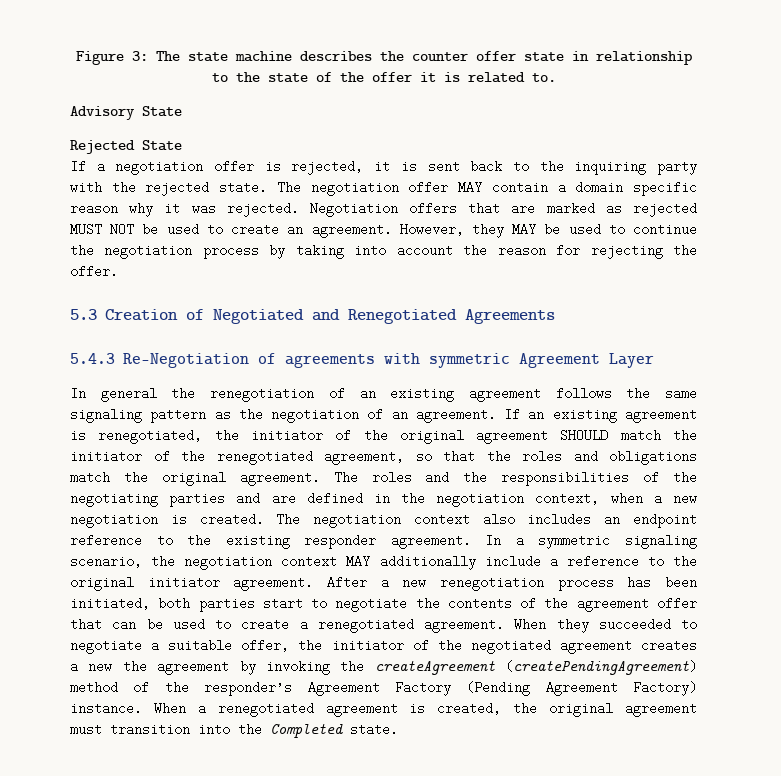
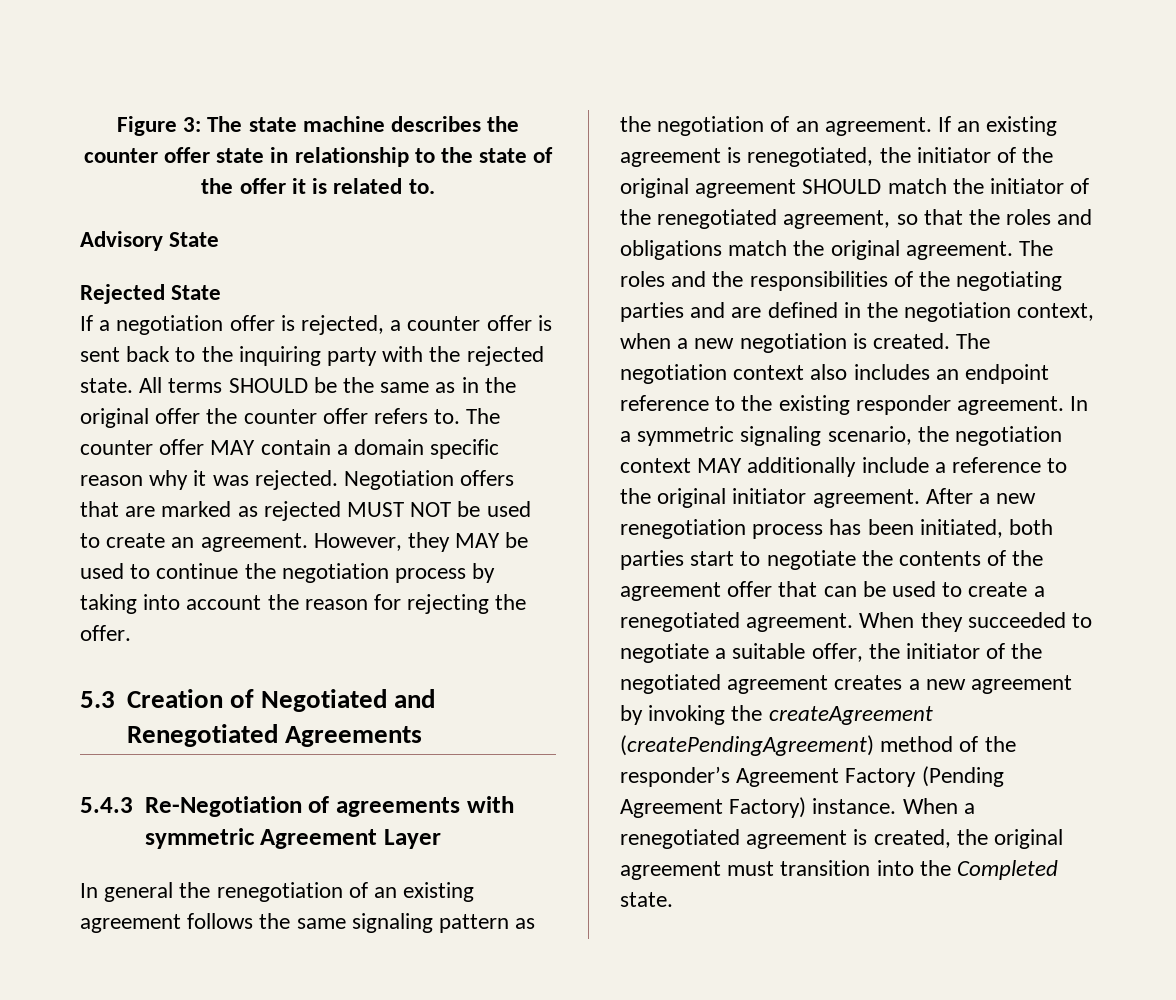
- If a negotiation offer is rejected, it is sent back to the inquiring party with the rejected state.
+ If a negotiation offer is rejected, a counter offer is sent back to the inquiring party with the rejected state.
- The negotiation offer MAY contain a domain specific reason why it was rejected.
+ All terms SHOULD be the same as in the original offer the counter offer refers to. The counter offer MAY contain a domain specific reason why it was rejected.
- When they succeeded to negotiate a suitable offer, the initiator of the negotiated agreement creates a new the agreement by invoking the createAgreement (createPendingAgreement) method of the responder’s Agreement Factory (Pending Agreement Factory) instance.
+ When they succeeded to negotiate a suitable offer, the initiator of the negotiated agreement creates a new agreement by invoking the createAgreement (createPendingAgreement) method of the responder’s Agreement Factory (Pending Agreement Factory) instance.

